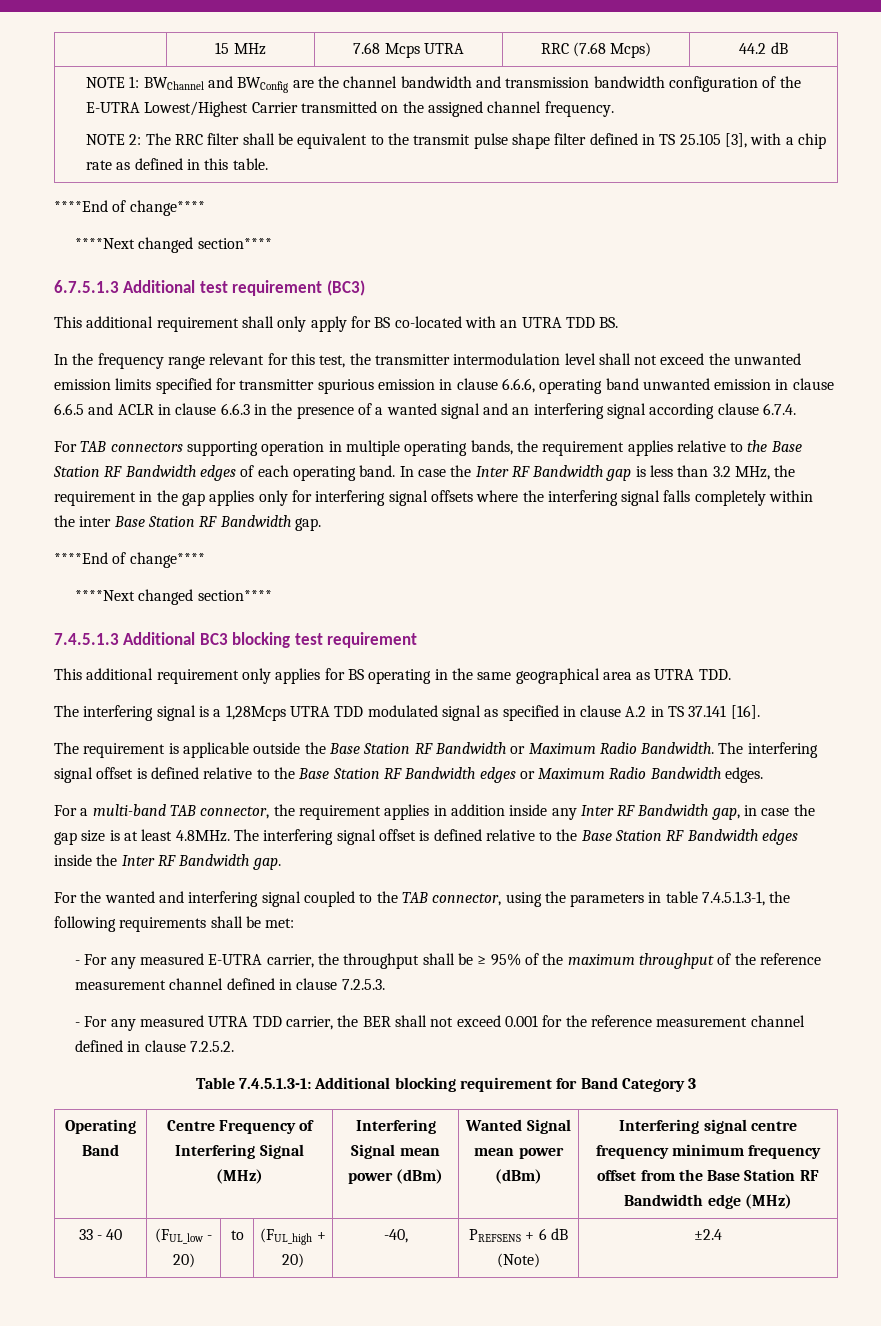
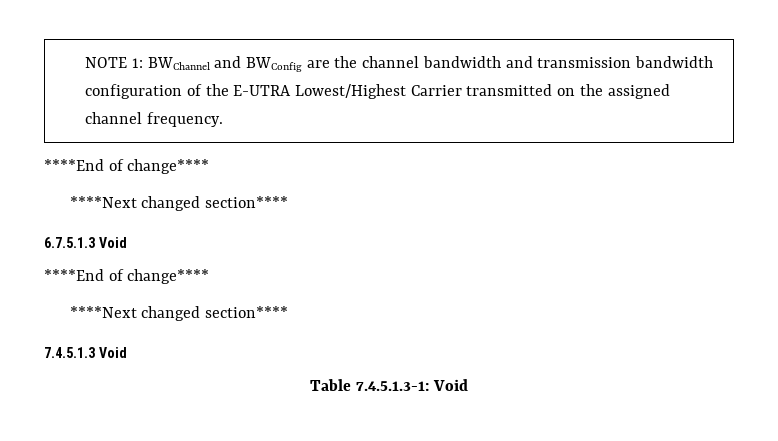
- | 15 MHz | 7.68 Mcps UTRA | RRC (7.68 Mcps) | 44.2 dB
- NOTE 2: The RRC filter shall be equivalent to the transmit pulse shape filter defined in TS 25.105 [3], with a chip rate as defined in this table.
- 6.7.5.1.3 Additional test requirement (BC3)
- This additional requirement shall only apply for BS co-located with an UTRA TDD BS.
- In the frequency range relevant for this test, the transmitter intermodulation level shall not exceed the unwanted emission limits specified for transmitter spurious emission in clause 6.6.6, operating band unwanted emission in clause 6.6.5 and ACLR in clause 6.6.3 in the presence of a wanted signal and an interfering signal according clause 6.7.4.
- For TAB connectors supporting operation in multiple operating bands, the requirement applies relative to the Base Station RF Bandwidth edges of each operating band. In case the Inter RF Bandwidth gap is less than 3.2 MHz, the requirement in the gap applies only for interfering signal offsets where the interfering signal falls completely within the inter Base Station RF Bandwidth gap.
+ 6.7.5.1.3 Void
- 7.4.5.1.3 Additional BC3 blocking test requirement
- This additional requirement only applies for BS operating in the same geographical area as UTRA TDD.
- The interfering signal is a 1,28Mcps UTRA TDD modulated signal as specified in clause A.2 in TS 37.141 [16].
- The requirement is applicable outside the Base Station RF Bandwidth or Maximum Radio Bandwidth. The interfering signal offset is defined relative to the Base Station RF Bandwidth edges or Maximum Radio Bandwidth edges.
- For a multi-band TAB connector, the requirement applies in addition inside any Inter RF Bandwidth gap, in case the gap size is at least 4.8MHz. The interfering signal offset is defined relative to the Base Station RF Bandwidth edges inside the Inter RF Bandwidth gap.
- For the wanted and interfering signal coupled to the TAB connector, using the parameters in table 7.4.5.1.3-1, the following requirements shall be met:
- - For any measured E-UTRA carrier, the throughput shall be ≥ 95% of the maximum throughput of the reference measurement channel defined in clause 7.2.5.3.
- - For any measured UTRA TDD carrier, the BER shall not exceed 0.001 for the reference measurement channel defined in clause 7.2.5.2.
- Table 7.4.5.1.3-1: Additional blocking requirement for Band Category 3
- Operating Band | Centre Frequency of Interfering Signal (MHz) | Interfering Signal mean power (dBm) | Wanted Signal mean power (dBm) | Interfering signal centre frequency minimum frequency offset from the Base Station RF Bandwidth edge (MHz)
- 33 - 40 | (FUL_low - 20) | to | (FUL_high + 20) | -40, | PREFSENS + 6 dB (Note) | ±2.4
+ 7.4.5.1.3 Void
+ Table 7.4.5.1.3-1: Void

